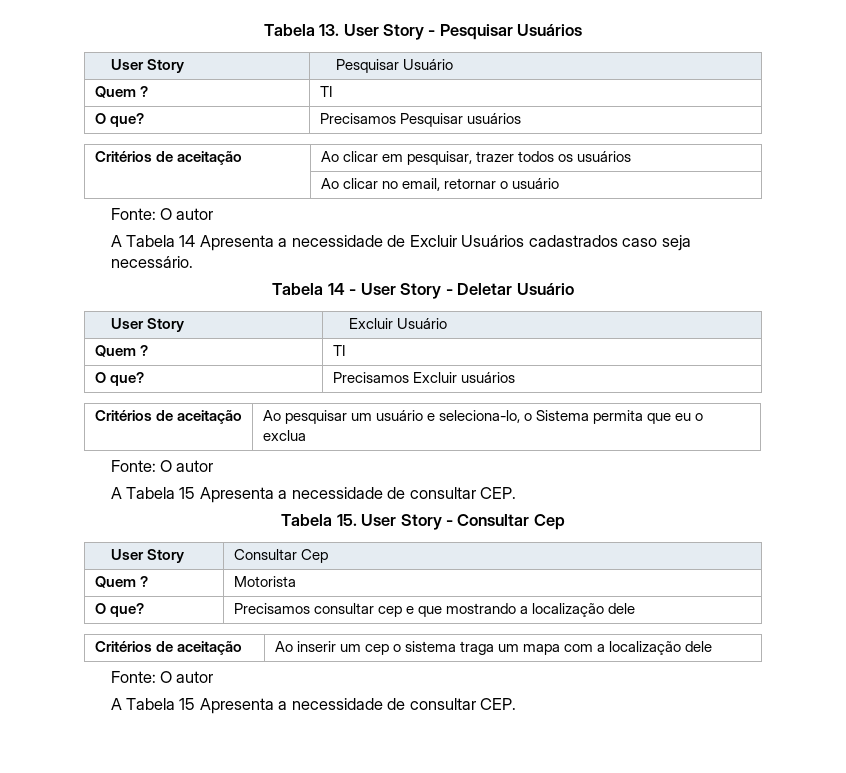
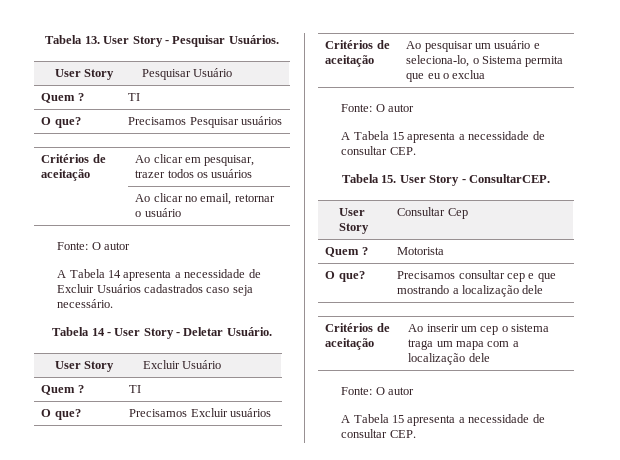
- Tabela 13. User Story - Pesquisar Usuários
+ Tabela 13. User Story - Pesquisar Usuários.
- A Tabela 14 Apresenta a necessidade de Excluir Usuários cadastrados caso seja necessário.
+ A Tabela 14 apresenta a necessidade de Excluir Usuários cadastrados caso seja necessário.
- Tabela 14 - User Story - Deletar Usuário
+ Tabela 14 - User Story - Deletar Usuário.
  Critérios de aceitação | Ao pesquisar um usuário e seleciona-lo, o Sistema permita que eu o exclua
  Fonte: O autor
- A Tabela 15 Apresenta a necessidade de consultar CEP.
+ A Tabela 15 apresenta a necessidade de consultar CEP.
- Tabela 15. User Story - Consultar Cep
+ Tabela 15. User Story - ConsultarCEP.
  Critérios de aceitação | Ao inserir um cep o sistema traga um mapa com a localização dele
  Fonte: O autor
- A Tabela 15 Apresenta a necessidade de consultar CEP.
+ A Tabela 15 apresenta a necessidade de consultar CEP.

